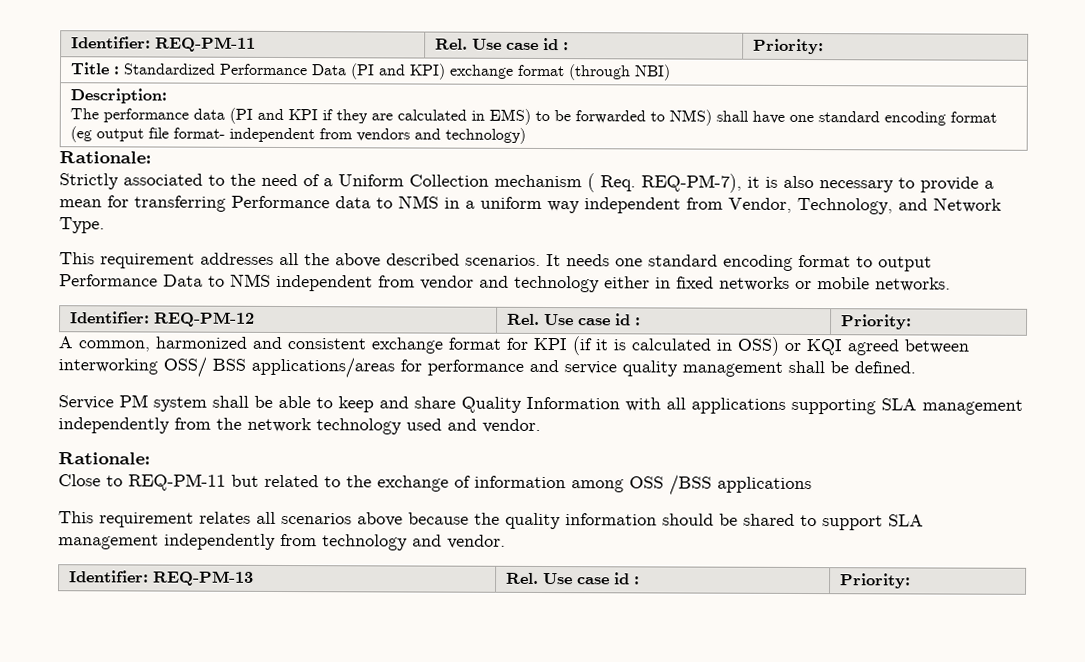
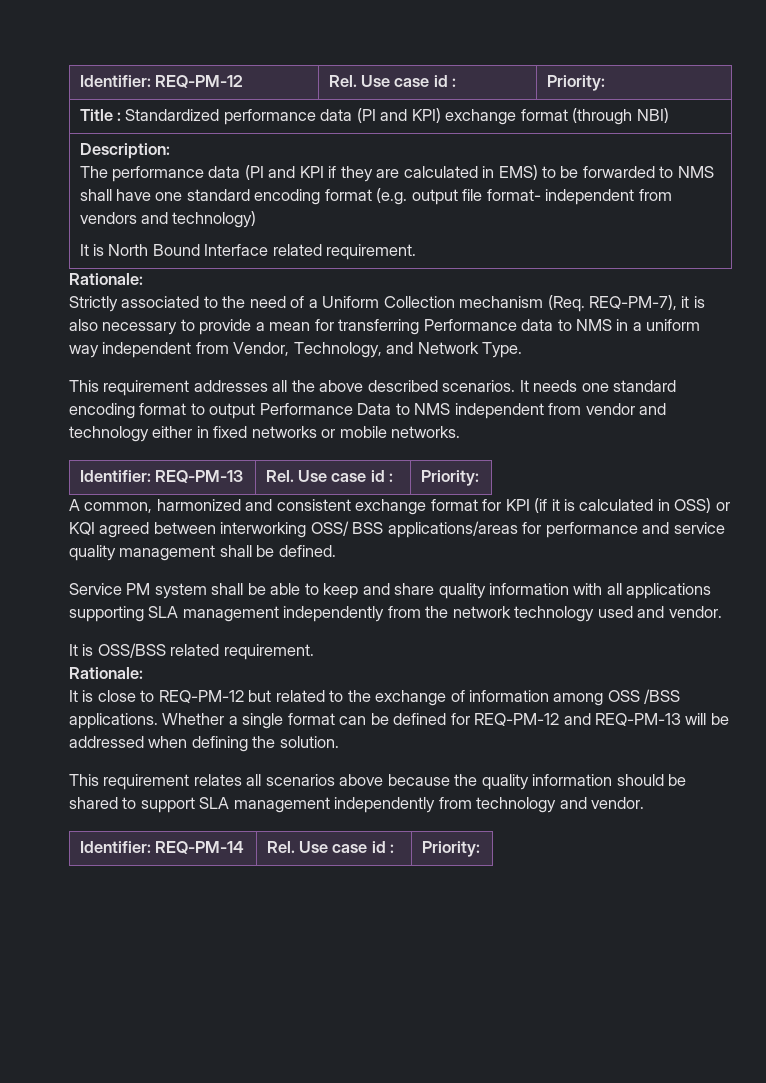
- Identifier: REQ-PM-11 | Rel. Use case id : | Priority:
+ Identifier: REQ-PM-12 | Rel. Use case id : | Priority:
- Title : Standardized Performance Data (PI and KPI) exchange format (through NBI)
+ Title : Standardized performance data (PI and KPI) exchange format (through NBI)
  Description:
- The performance data (PI and KPI if they are calculated in EMS) to be forwarded to NMS) shall have one standard encoding format (eg output file format- independent from vendors and technology)
+ The performance data (PI and KPI if they are calculated in EMS) to be forwarded to NMS shall have one standard encoding format (e.g. output file format- independent from vendors and technology)
+ It is North Bound Interface related requirement.
- Strictly associated to the need of a Uniform Collection mechanism ( Req. REQ-PM-7), it is also necessary to provide a mean for transferring Performance data to NMS in a uniform way independent from Vendor, Technology, and Network Type.
+ Strictly associated to the need of a Uniform Collection mechanism (Req. REQ-PM-7), it is also necessary to provide a mean for transferring Performance data to NMS in a uniform way independent from Vendor, Technology, and Network Type.
- Identifier: REQ-PM-12 | Rel. Use case id : | Priority:
+ Identifier: REQ-PM-13 | Rel. Use case id : | Priority:
- Service PM system shall be able to keep and share Quality Information with all applications supporting SLA management independently from the network technology used and vendor.
+ Service PM system shall be able to keep and share quality information with all applications supporting SLA management independently from the network technology used and vendor.
+ It is OSS/BSS related requirement.
  Rationale:
- Close to REQ-PM-11 but related to the exchange of information among OSS /BSS applications
+ It is close to REQ-PM-12 but related to the exchange of information among OSS /BSS applications. Whether a single format can be defined for REQ-PM-12 and REQ-PM-13 will be addressed when defining the solution.
- Identifier: REQ-PM-13 | Rel. Use case id : | Priority:
+ Identifier: REQ-PM-14 | Rel. Use case id : | Priority:

